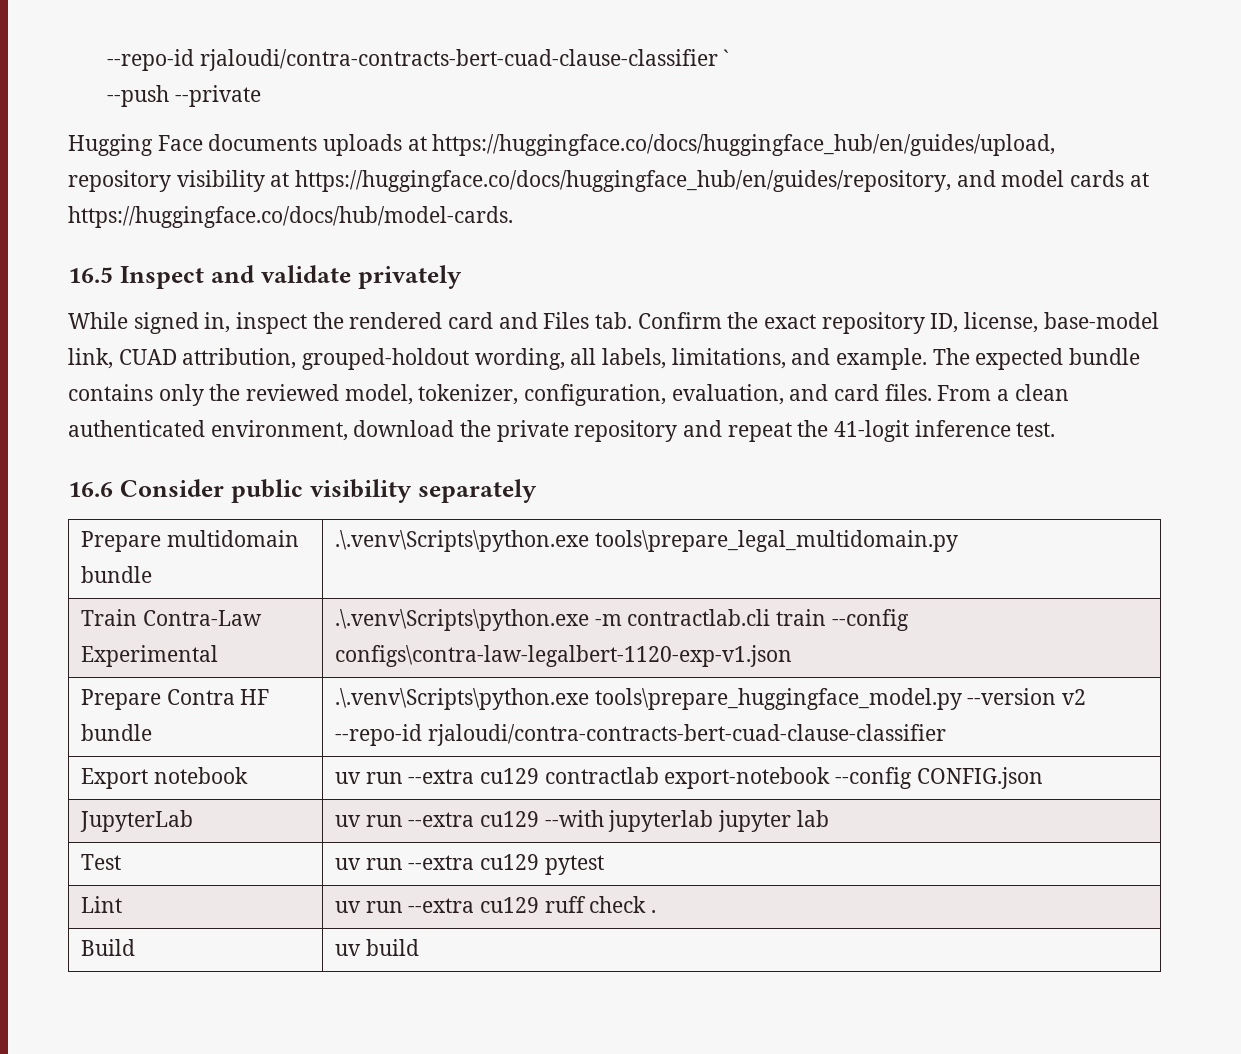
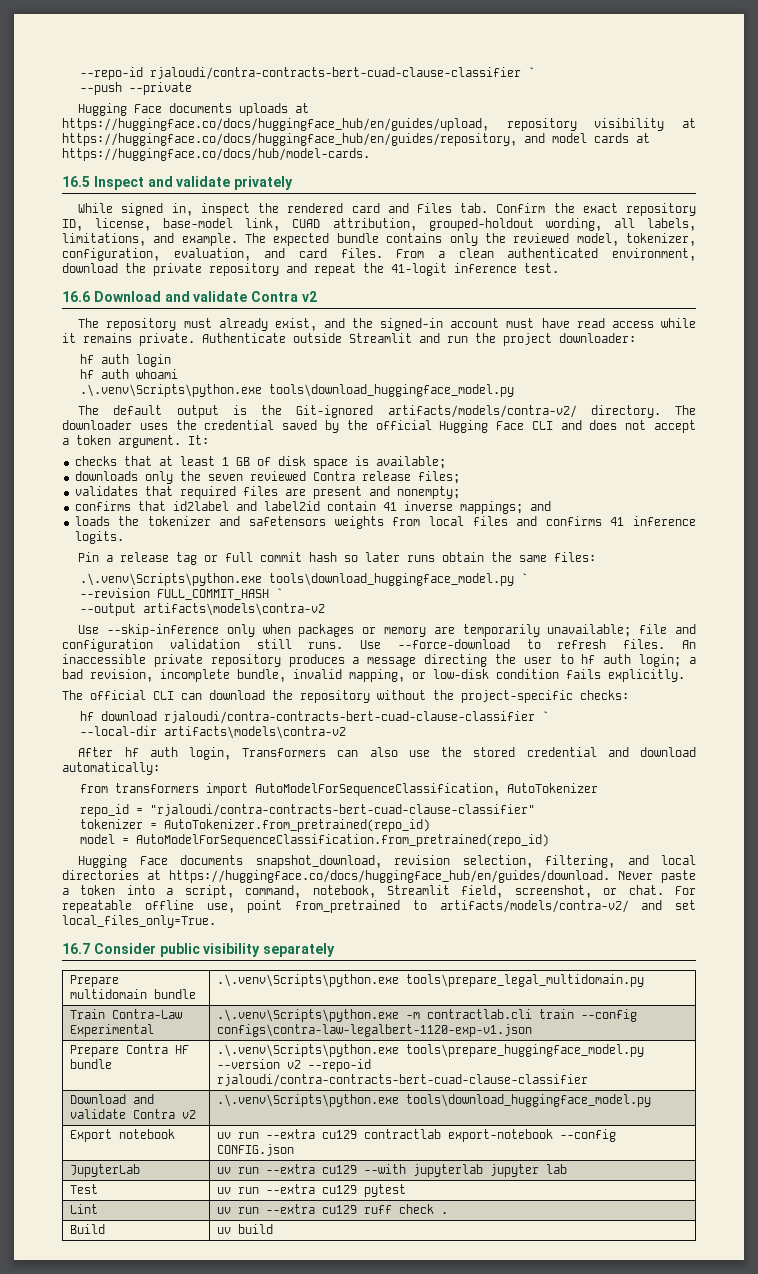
- 16.6 Consider public visibility separately
+ 16.6 Download and validate Contra v2
+ The repository must already exist, and the signed-in account must have read access while it remains private. Authenticate outside Streamlit and run the project downloader:
+ hf auth login
+ hf auth whoami
+ .\.venv\Scripts\python.exe tools\download_huggingface_model.py
+ The default output is the Git-ignored artifacts/models/contra-v2/ directory. The downloader uses the credential saved by the official Hugging Face CLI and does not accept a token argument. It:
+ checks that at least 1 GB of disk space is available;
+ downloads only the seven reviewed Contra release files;
+ validates that required files are present and nonempty;
+ confirms that id2label and label2id contain 41 inverse mappings; and
+ loads the tokenizer and safetensors weights from local files and confirms 41 inference logits.
+ Pin a release tag or full commit hash so later runs obtain the same files:
+ .\.venv\Scripts\python.exe tools\download_huggingface_model.py `
+ --revision FULL_COMMIT_HASH `
+ --output artifacts\models\contra-v2
+ Use --skip-inference only when packages or memory are temporarily unavailable; file and configuration validation still runs. Use --force-download to refresh files. An inaccessible private repository produces a message directing the user to hf auth login; a bad revision, incomplete bundle, invalid mapping, or low-disk condition fails explicitly.
+ The official CLI can download the repository without the project-specific checks:
+ hf download rjaloudi/contra-contracts-bert-cuad-clause-classifier `
+ --local-dir artifacts\models\contra-v2
+ After hf auth login, Transformers can also use the stored credential and download automatically:
+ from transformers import AutoModelForSequenceClassification, AutoTokenizer
+ repo_id = "rjaloudi/contra-contracts-bert-cuad-clause-classifier"
+ tokenizer = AutoTokenizer.from_pretrained(repo_id)
+ model = AutoModelForSequenceClassification.from_pretrained(repo_id)
+ Hugging Face documents snapshot_download, revision selection, filtering, and local directories at https://huggingface.co/docs/huggingface_hub/en/guides/download. Never paste a token into a script, command, notebook, Streamlit field, screenshot, or chat. For repeatable offline use, point from_pretrained to artifacts/models/contra-v2/ and set local_files_only=True.
+ 16.7 Consider public visibility separately
+ Download and validate Contra v2 | .\.venv\Scripts\python.exe tools\download_huggingface_model.py

